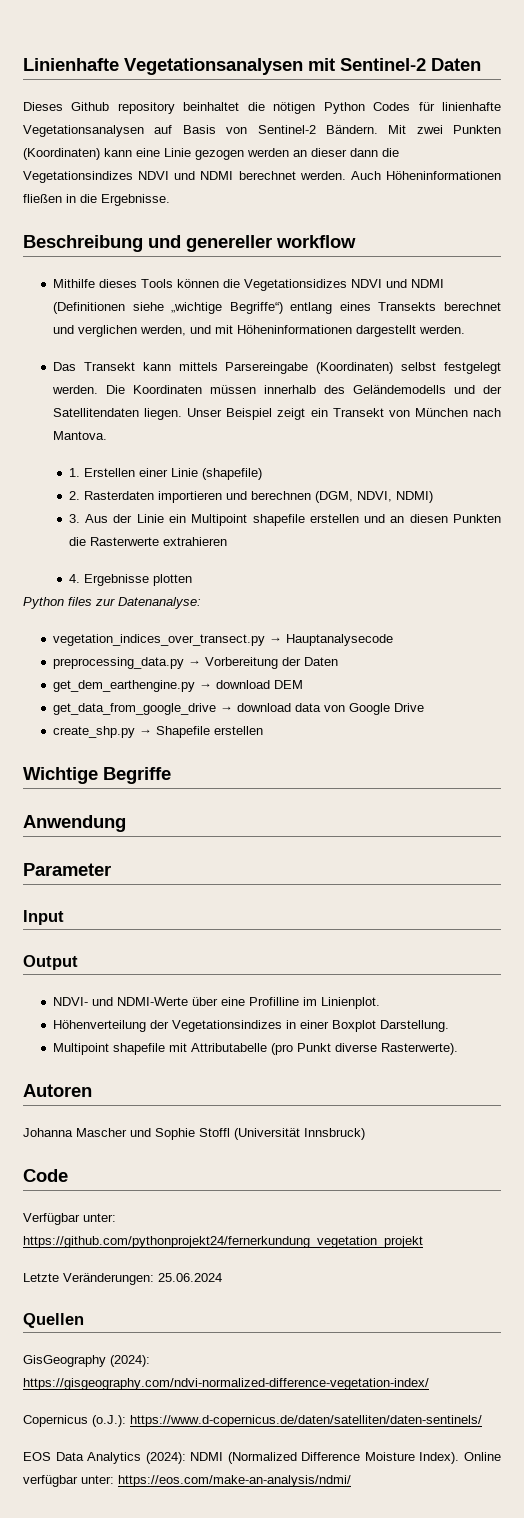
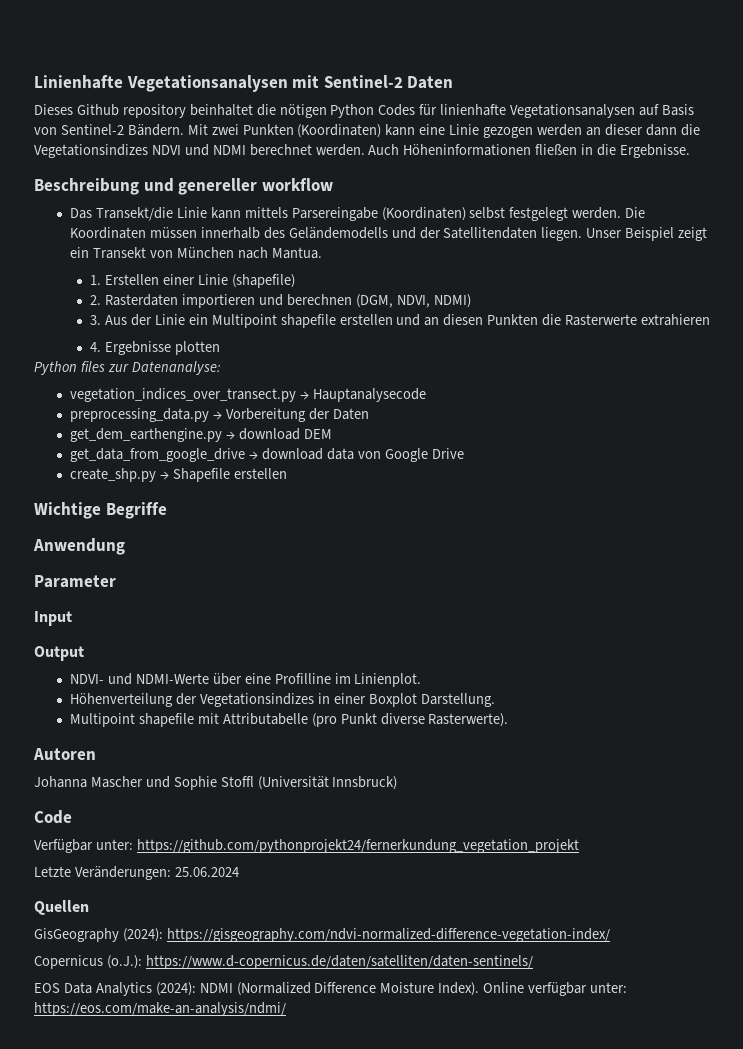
- Mithilfe dieses Tools können die Vegetationsidizes NDVI und NDMI (Definitionen siehe „wichtige Begriffe“) entlang eines Transekts berechnet und verglichen werden, und mit Höheninformationen dargestellt werden.
- Das Transekt kann mittels Parsereingabe (Koordinaten) selbst festgelegt werden.
+ Das Transekt/die Linie kann mittels Parsereingabe (Koordinaten) selbst festgelegt werden.
- Unser Beispiel zeigt ein Transekt von München nach Mantova.
+ Unser Beispiel zeigt ein Transekt von München nach Mantua.

